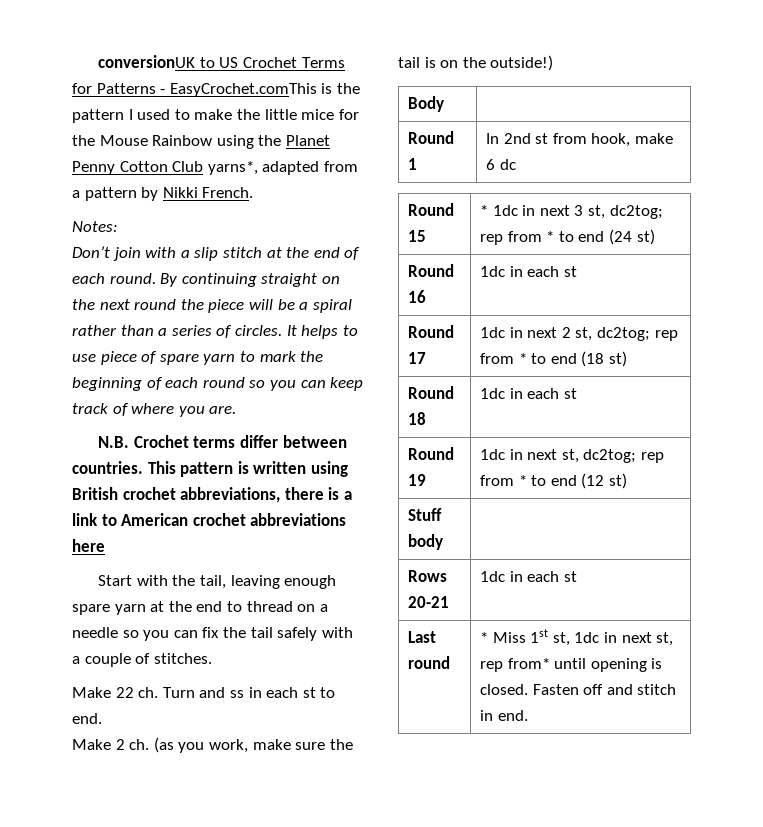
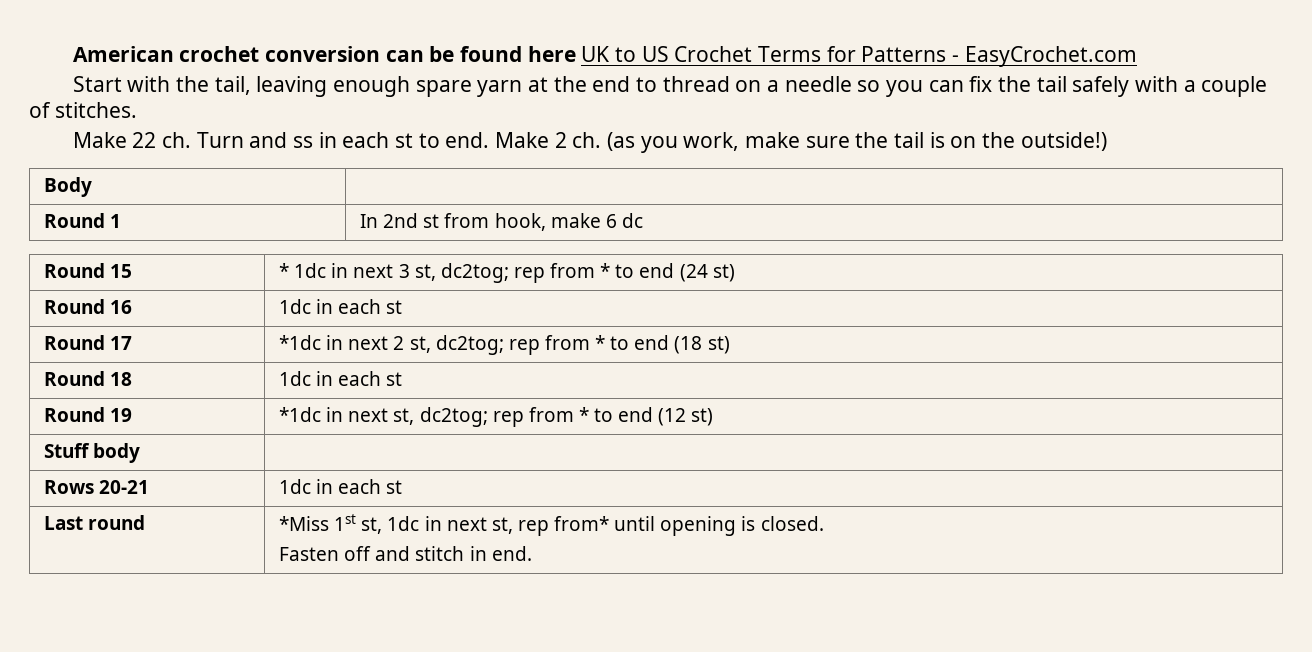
- conversionUK to US Crochet Terms for Patterns - EasyCrochet.comThis is the pattern I used to make the little mice for the Mouse Rainbow using the Planet Penny Cotton Club yarns*, adapted from a pattern by Nikki French.
- Notes:
- Don’t join with a slip stitch at the end of each round. By continuing straight on the next round the piece will be a spiral rather than a series of circles. It helps to use piece of spare yarn to mark the beginning of each round so you can keep track of where you are.
- N.B. Crochet terms differ between countries. This pattern is written using British crochet abbreviations, there is a link to American crochet abbreviations here
+ American crochet conversion can be found here UK to US Crochet Terms for Patterns - EasyCrochet.com
- Make 22 ch. Turn and ss in each st to end.
- Make 2 ch. (as you work, make sure the tail is on the outside!)
+ Make 22 ch. Turn and ss in each st to end. Make 2 ch. (as you work, make sure the tail is on the outside!)
- Round 17 | 1dc in next 2 st, dc2tog; rep from * to end (18 st)
+ Round 17 | *1dc in next 2 st, dc2tog; rep from * to end (18 st)
- Round 19 | 1dc in next st, dc2tog; rep from * to end (12 st)
+ Round 19 | *1dc in next st, dc2tog; rep from * to end (12 st)
- Last round | * Miss 1st st, 1dc in next st, rep from* until opening is closed. Fasten off and stitch in end.
+ Last round | *Miss 1st st, 1dc in next st, rep from* until opening is closed.
+ Fasten off and stitch in end.

